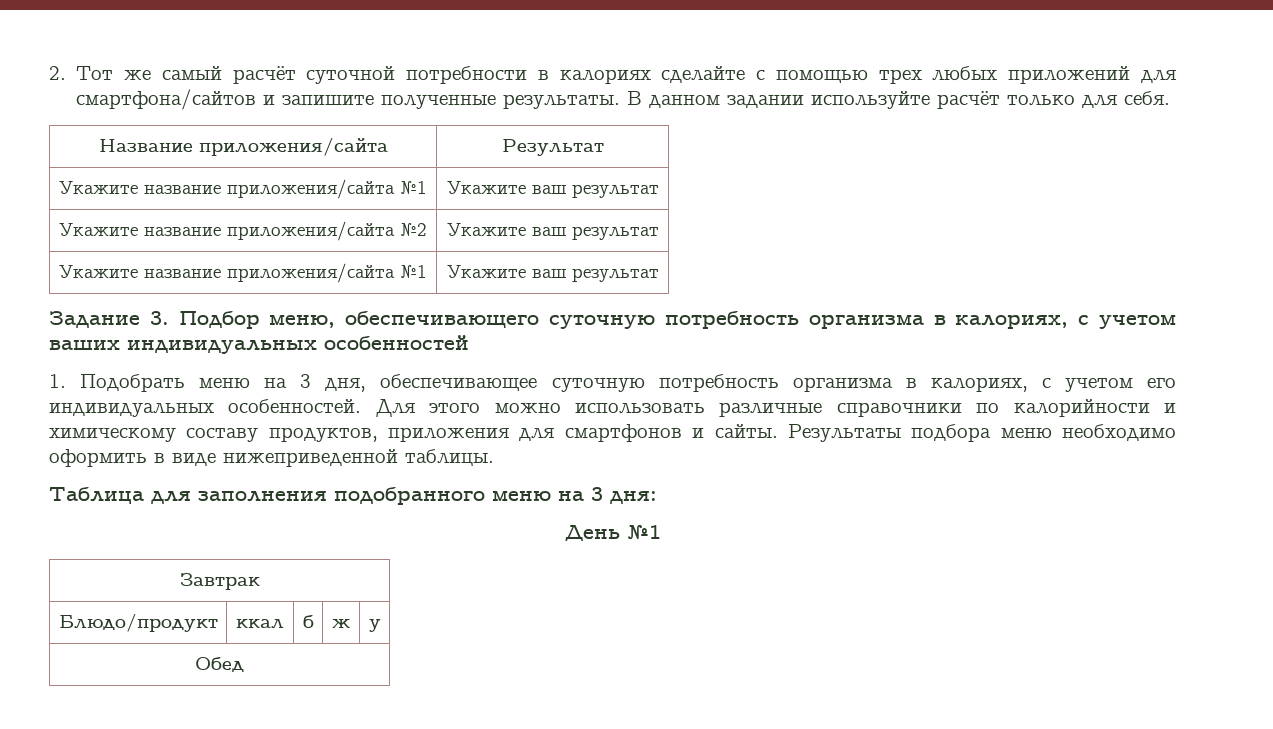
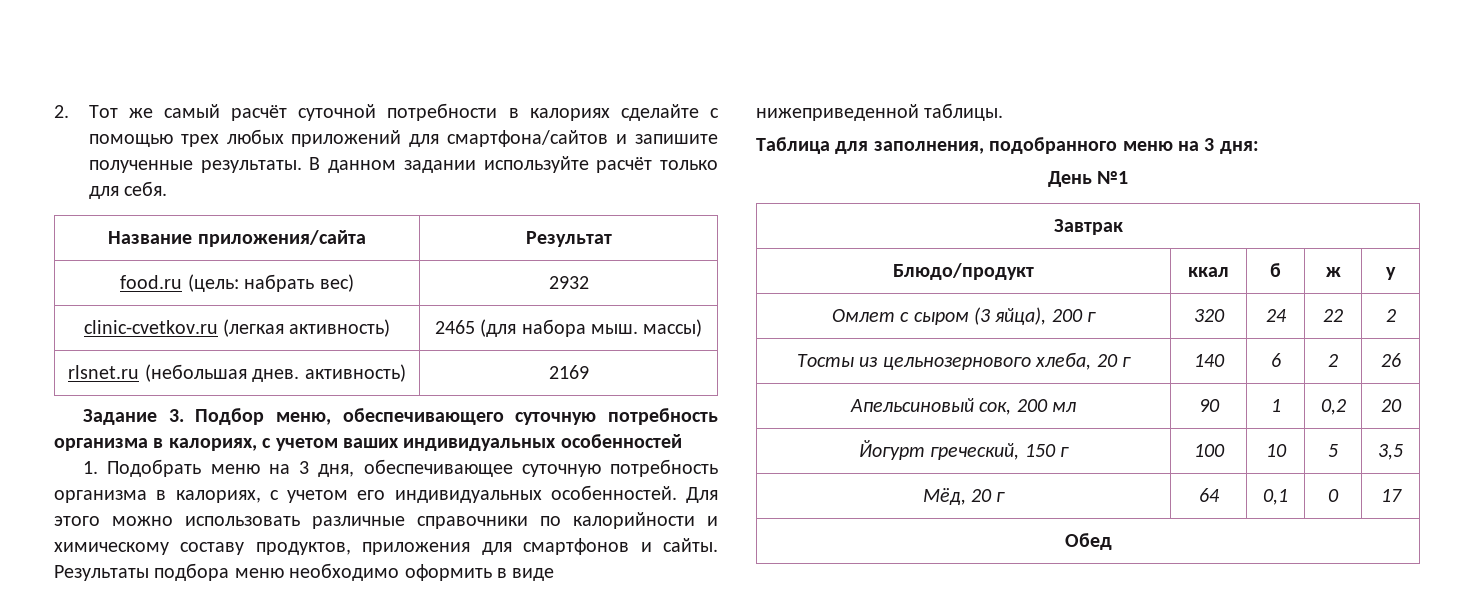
  Название приложения/сайта | Результат
- Укажите название приложения/сайта №1 | Укажите ваш результат
- Укажите название приложения/сайта №2 | Укажите ваш результат
- Укажите название приложения/сайта №1 | Укажите ваш результат
+ food.ru (цель: набрать вес) | 2932
+ clinic-cvetkov.ru (легкая активность) | 2465 (для набора мыш. массы)
+ rlsnet.ru (небольшая днев. активность) | 2169
- Таблица для заполнения подобранного меню на 3 дня:
+ Таблица для заполнения, подобранного меню на 3 дня:
+ Омлет с сыром (3 яйца), 200 г | 320 | 24 | 22 | 2
+ Тосты из цельнозернового хлеба, 20 г | 140 | 6 | 2 | 26
+ Апельсиновый сок, 200 мл | 90 | 1 | 0,2 | 20
+ Йогурт греческий, 150 г | 100 | 10 | 5 | 3,5
+ Мёд, 20 г | 64 | 0,1 | 0 | 17

